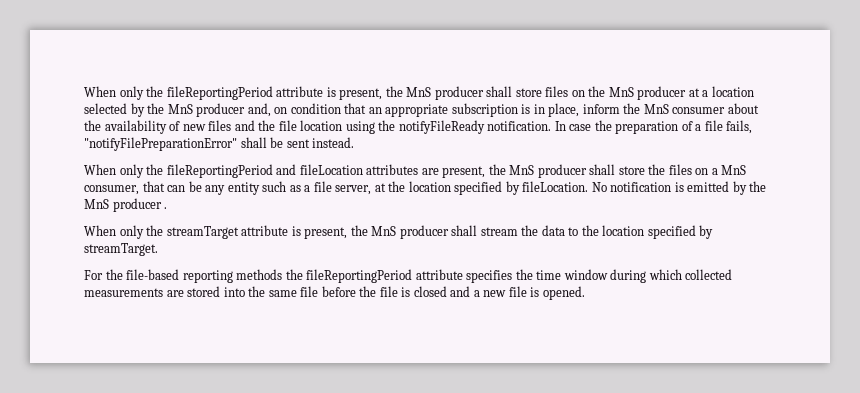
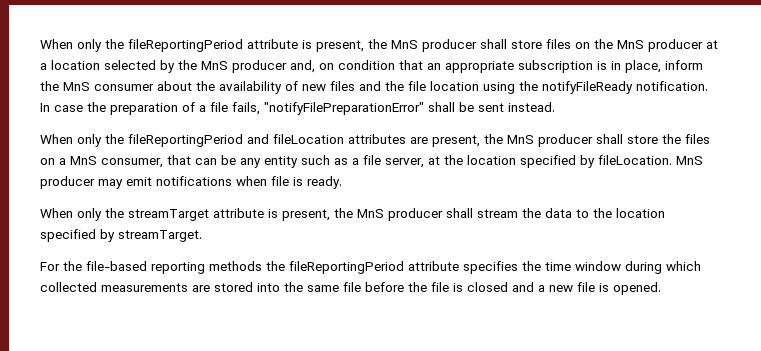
- No notification is emitted by the MnS producer .
+ MnS producer may emit notifications when file is ready.

